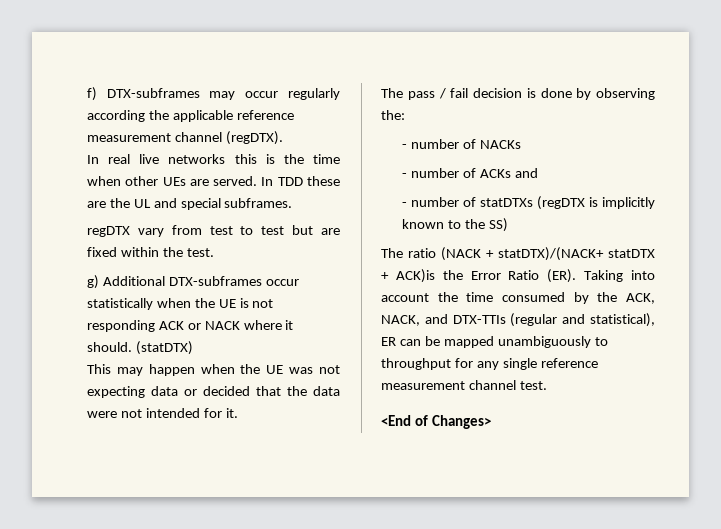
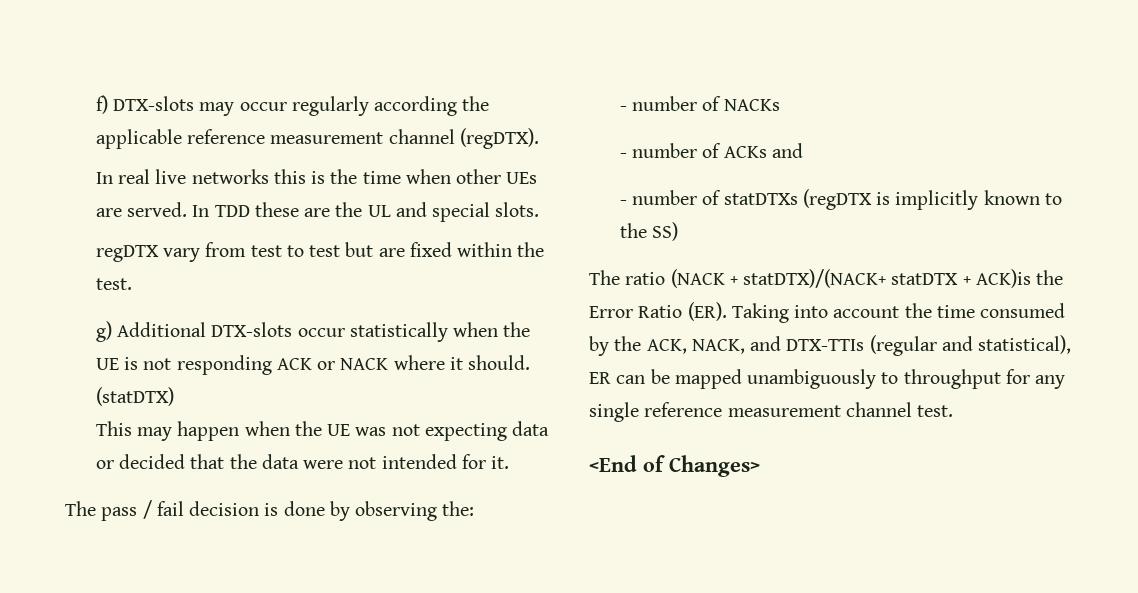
- f) DTX-subframes may occur regularly according the applicable reference measurement channel (regDTX).
+ f) DTX-slots may occur regularly according the applicable reference measurement channel (regDTX).
- In TDD these are the UL and special subframes.
+ In TDD these are the UL and special slots.
- g) Additional DTX-subframes occur statistically when the UE is not responding ACK or NACK where it should.
+ g) Additional DTX-slots occur statistically when the UE is not responding ACK or NACK where it should.

